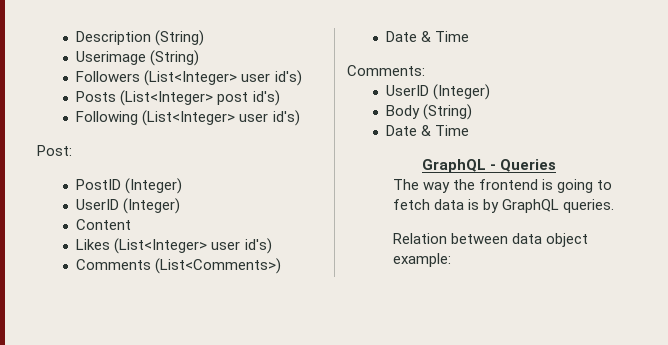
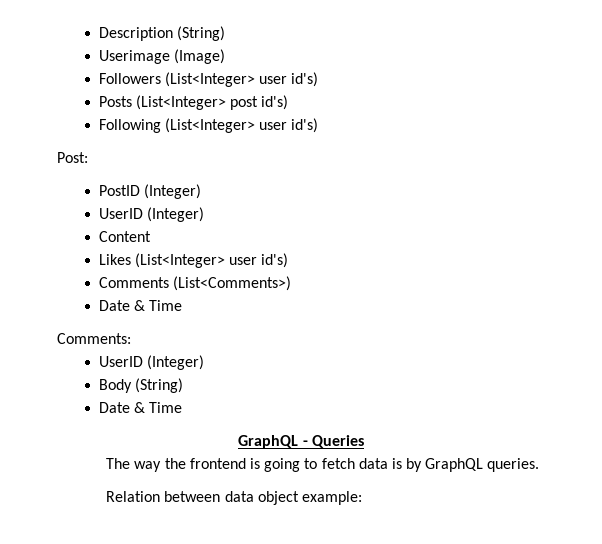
- Userimage (String)
+ Userimage (Image)

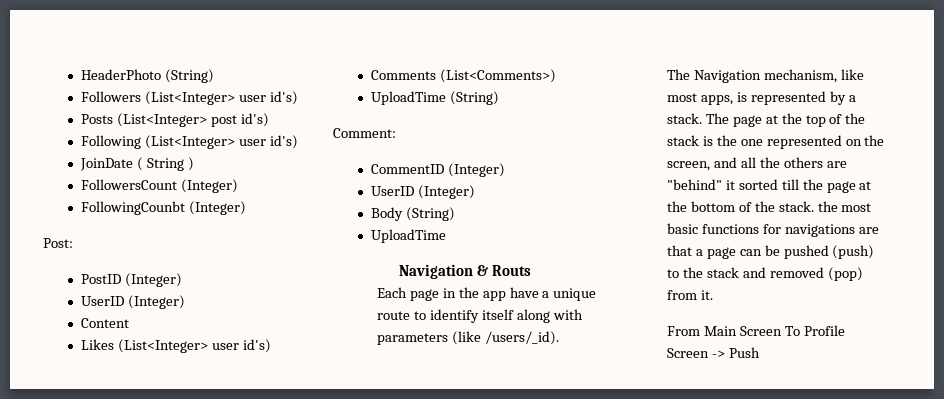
- Description (String)
- Userimage (Image)
+ HeaderPhoto (String)
+ JoinDate ( String )
+ FollowersCount (Integer)
+ FollowingCounbt (Integer)
  Comments (List<Comments>)
- Date & Time
- Comments:
+ UploadTime (String)
+ Comment:
+ CommentID (Integer)
  Body (String)
- Date & Time
- GraphQL - Queries
- The way the frontend is going to fetch data is by GraphQL queries.
- Relation between data object example:
+ UploadTime
+ Navigation & Routs
+ Each page in the app have a unique route to identify itself along with parameters (like /users/_id).
+ The Navigation mechanism, like most apps, is represented by a stack. The page at the top of the stack is the one represented on the screen, and all the others are "behind" it sorted till the page at the bottom of the stack. the most basic functions for navigations are that a page can be pushed (push) to the stack and removed (pop) from it.
+ From Main Screen To Profile Screen -> Push

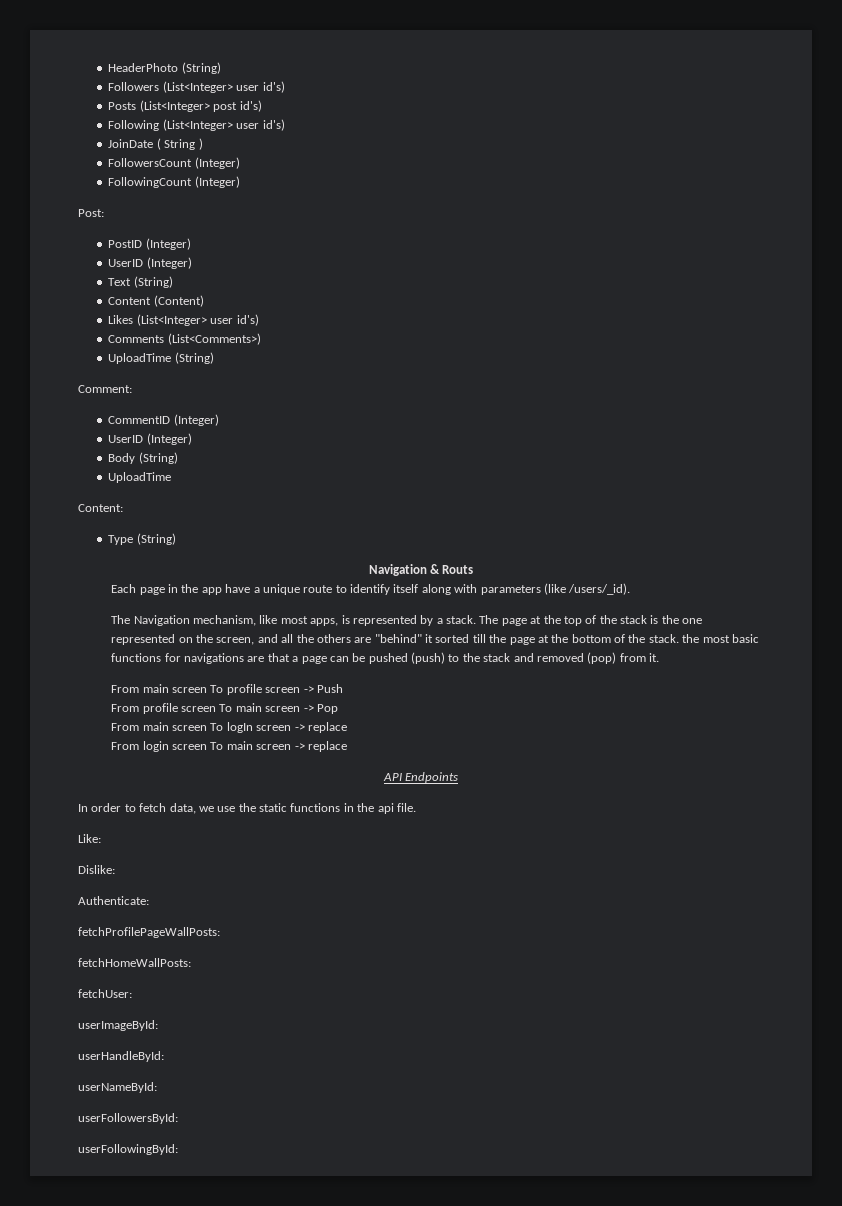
- FollowingCounbt (Integer)
+ FollowingCount (Integer)
+ Text (String)
- Content
+ Content (Content)
+ Content:
+ Type (String)
- From Main Screen To Profile Screen -> Push
+ From main screen To profile screen -> Push
+ From profile screen To main screen -> Pop
+ From main screen To logIn screen -> replace
+ From login screen To main screen -> replace
+ API Endpoints
+ In order to fetch data, we use the static functions in the api file.
+ Like:
+ Dislike:
+ Authenticate:
+ fetchProfilePageWallPosts:
+ fetchHomeWallPosts:
+ fetchUser:
+ userImageById:
+ userHandleById:
+ userNameById:
+ userFollowersById:
+ userFollowingById:

